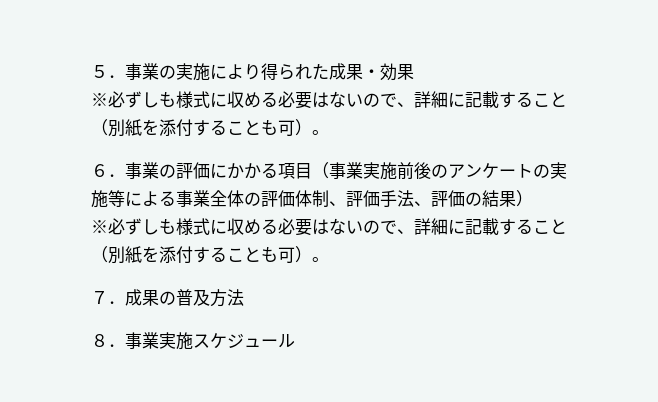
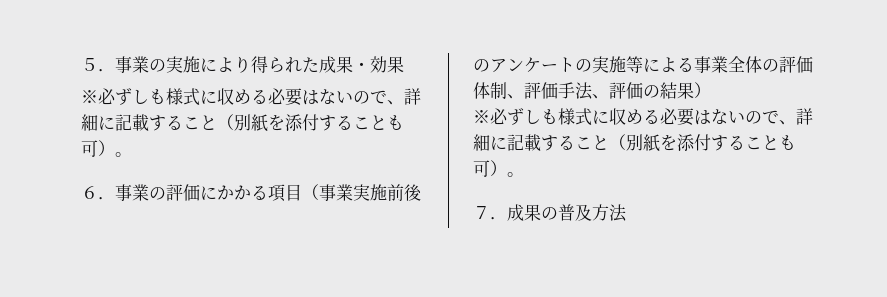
- ８．事業実施スケジュール

